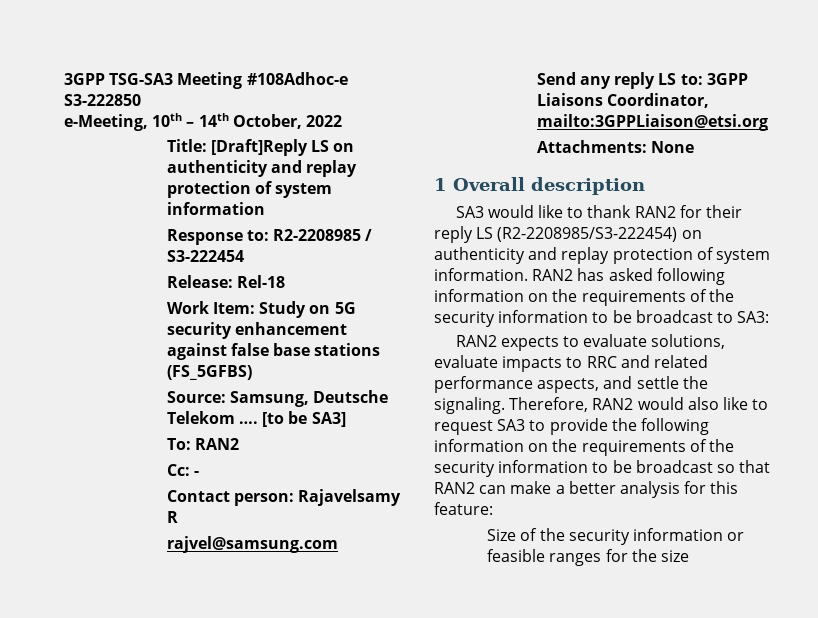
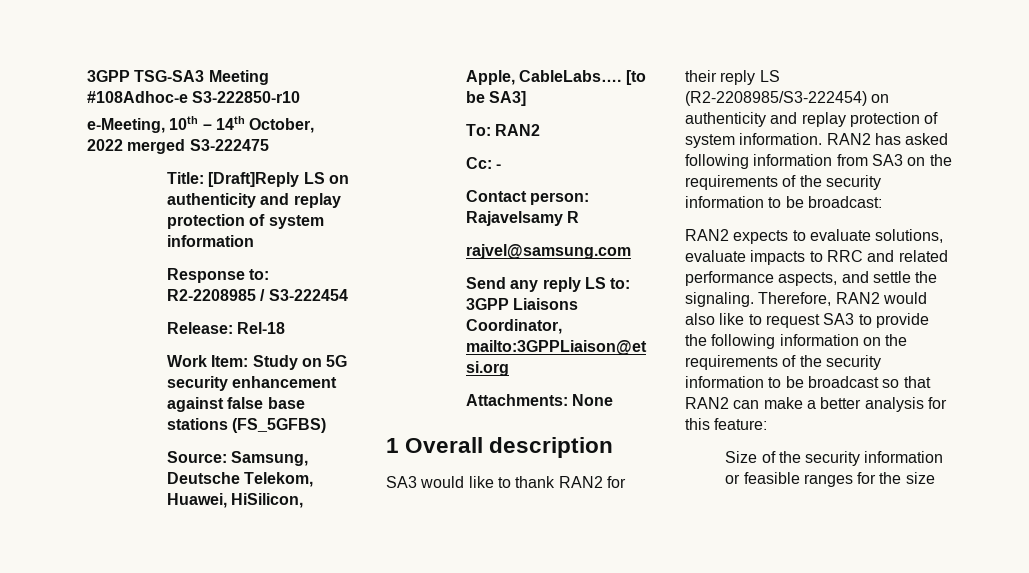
- 3GPP TSG-SA3 Meeting #108Adhoc-e S3-222850
+ 3GPP TSG-SA3 Meeting #108Adhoc-e S3-222850-r10
- e-Meeting, 10th – 14th October, 2022
+ e-Meeting, 10th – 14th October, 2022 merged S3-222475
- Source: Samsung, Deutsche Telekom ….
+ Source: Samsung, Deutsche Telekom, Huawei, HiSilicon, Apple, CableLabs….
- RAN2 has asked following information on the requirements of the security information to be broadcast to SA3:
+ RAN2 has asked following information from SA3 on the requirements of the security information to be broadcast:

